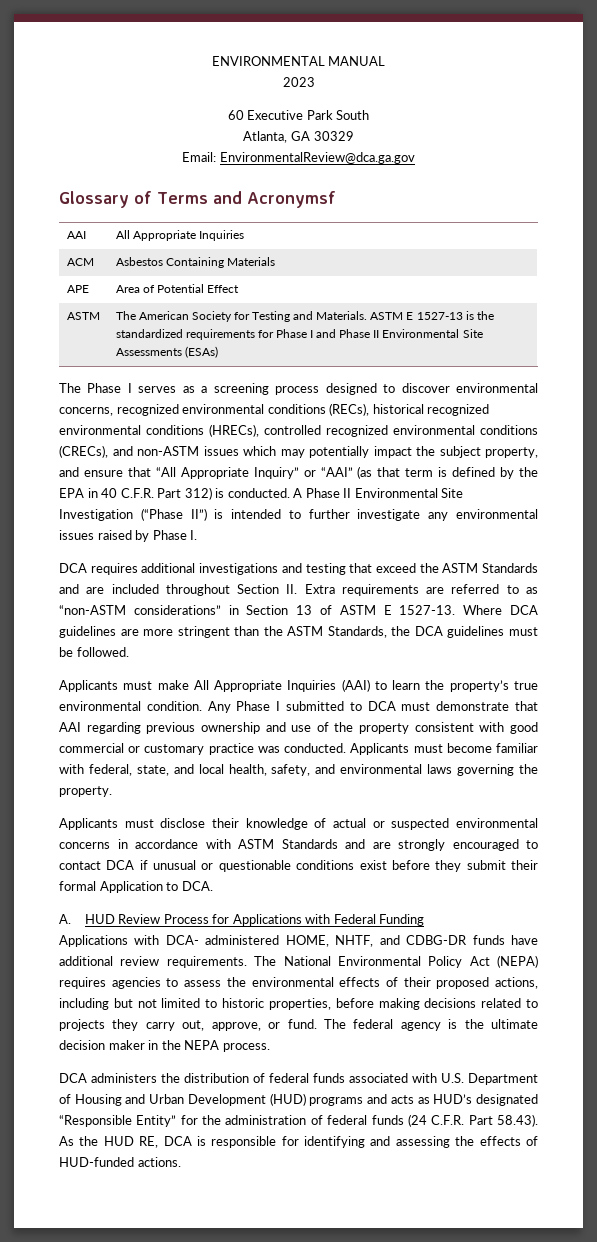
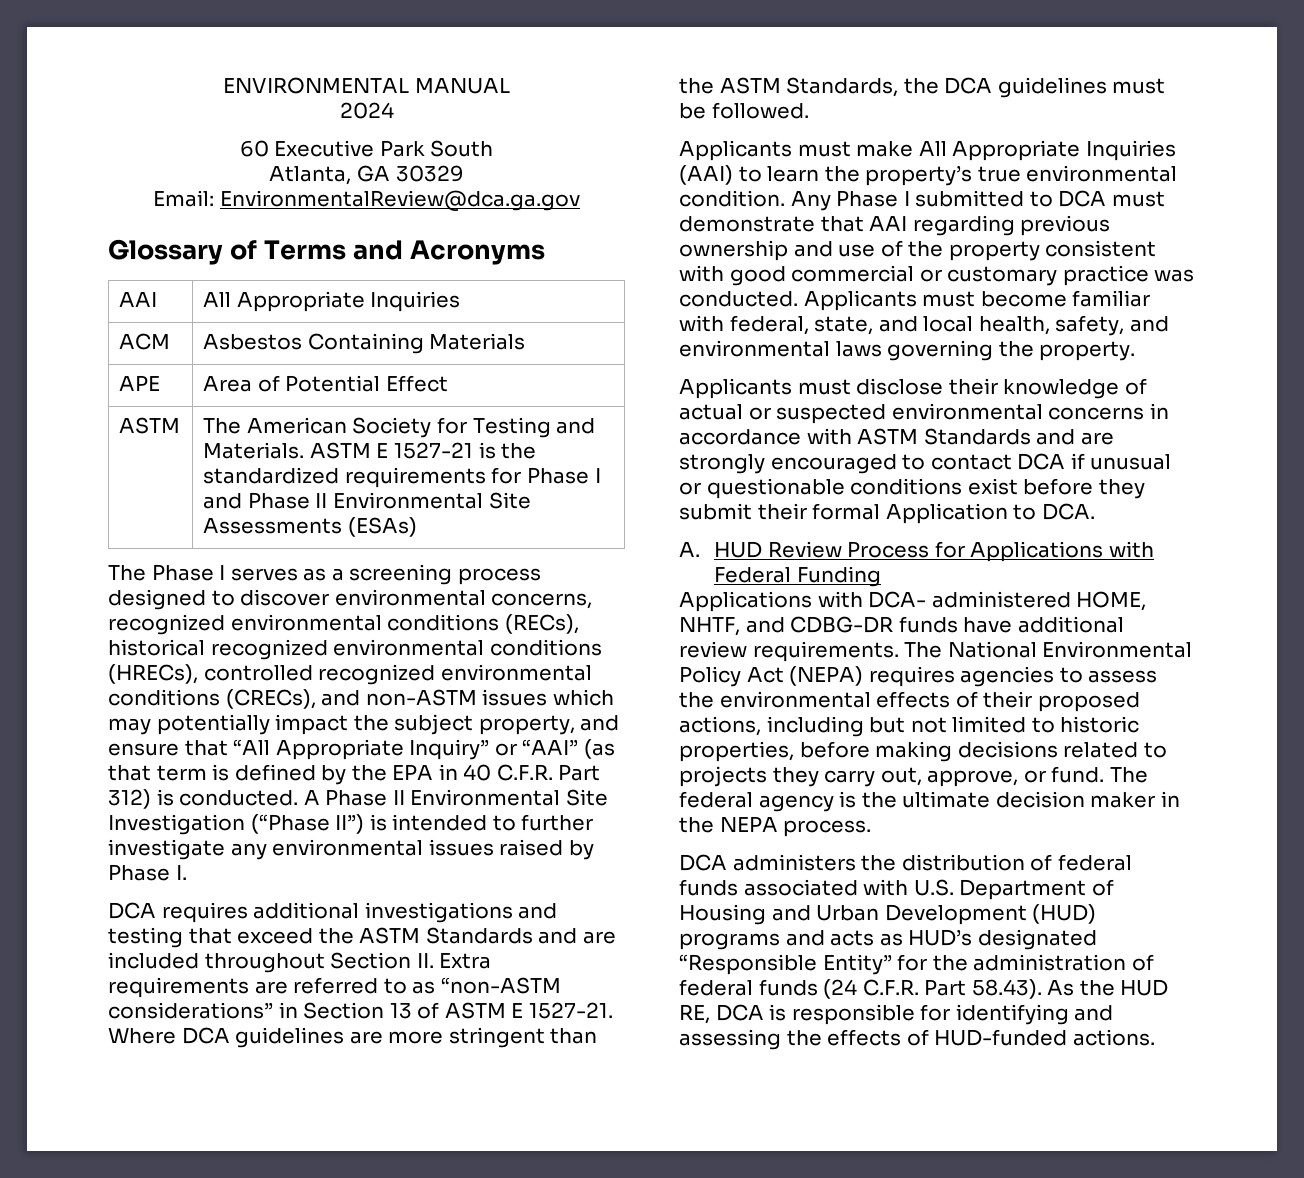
- 2023
+ 2024
- Glossary of Terms and Acronymsf
+ Glossary of Terms and Acronyms
- ASTM | The American Society for Testing and Materials. ASTM E 1527-13 is the standardized requirements for Phase I and Phase II Environmental Site Assessments (ESAs)
+ ASTM | The American Society for Testing and Materials. ASTM E 1527-21 is the standardized requirements for Phase I and Phase II Environmental Site Assessments (ESAs)
- DCA requires additional investigations and testing that exceed the ASTM Standards and are included throughout Section II. Extra requirements are referred to as “non-ASTM considerations” in Section 13 of ASTM E 1527-13.
+ DCA requires additional investigations and testing that exceed the ASTM Standards and are included throughout Section II. Extra requirements are referred to as “non-ASTM considerations” in Section 13 of ASTM E 1527-21.

